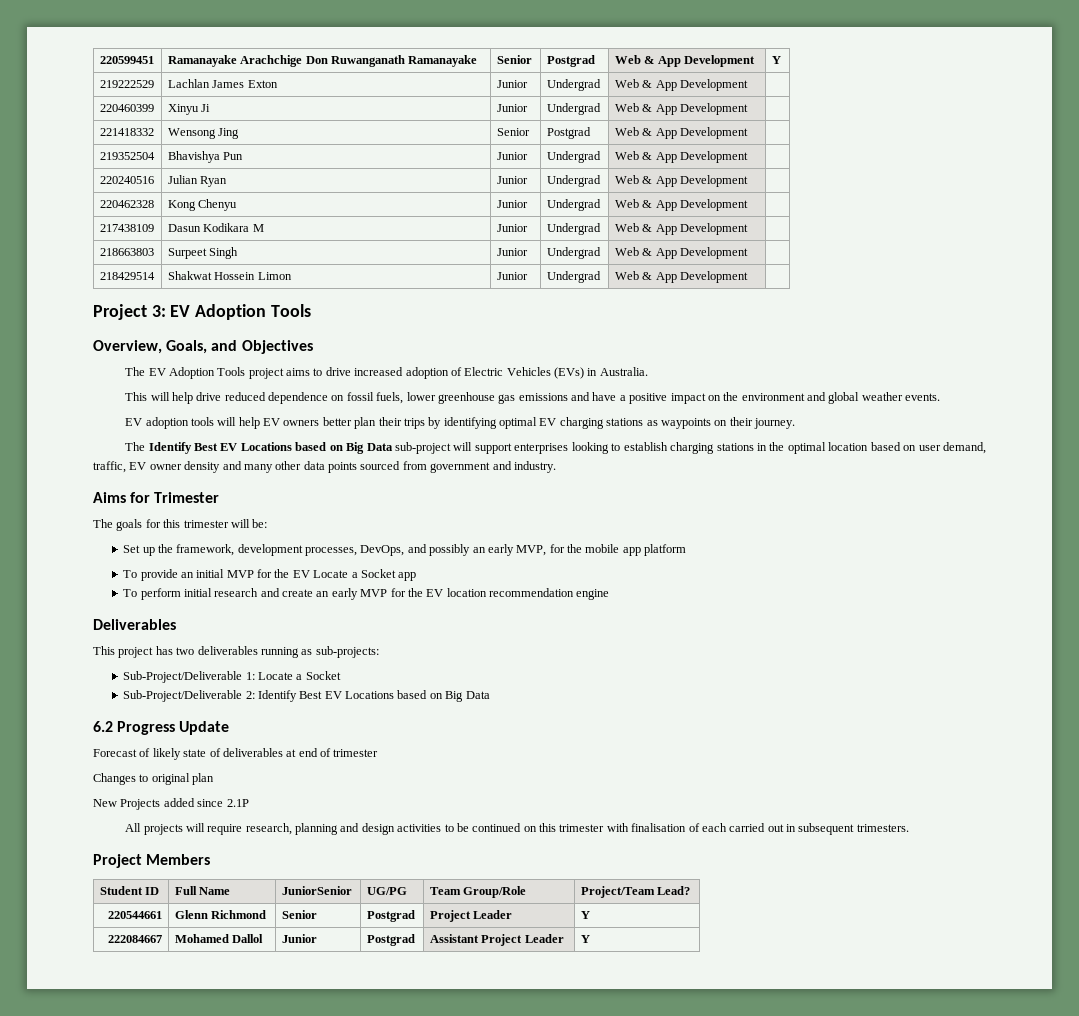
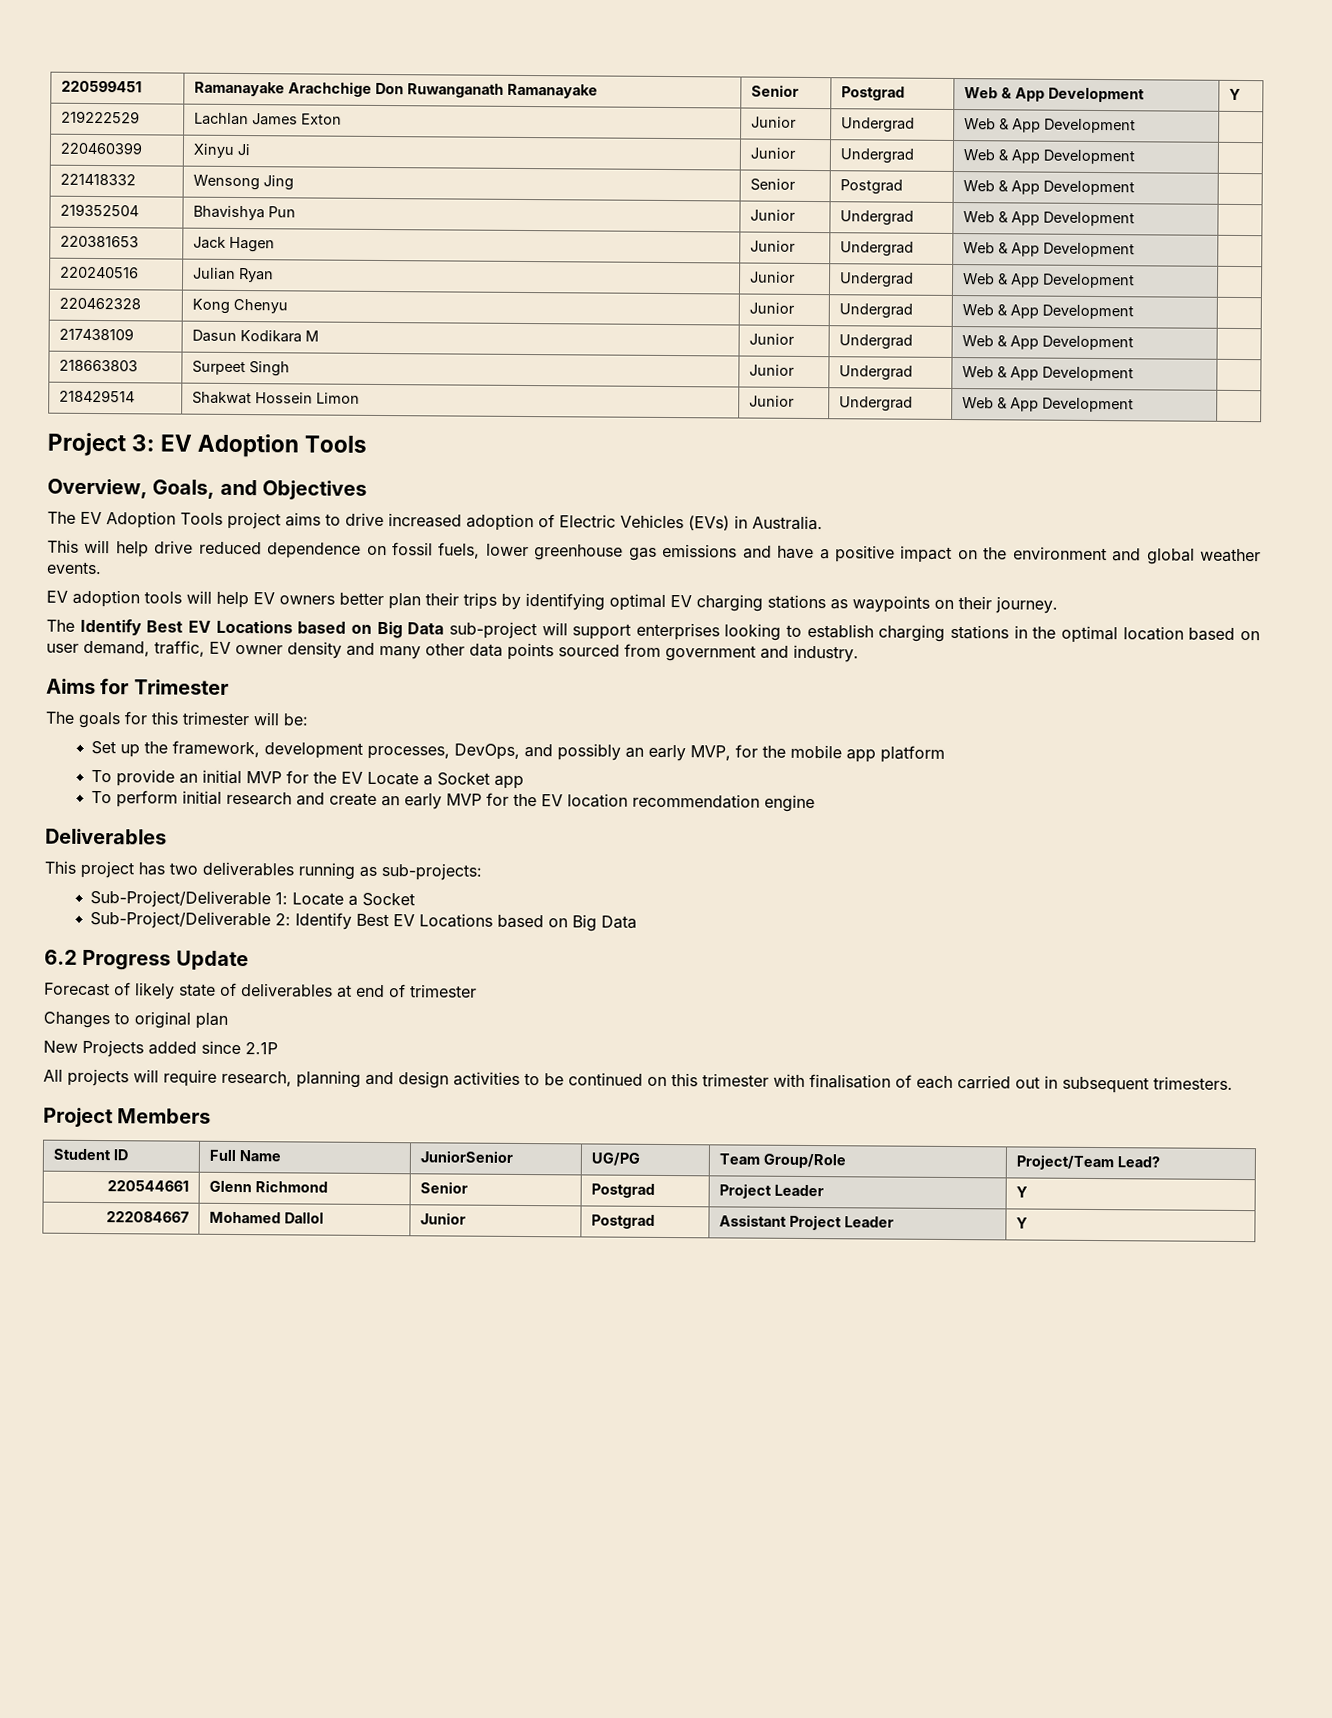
+ 220381653 | Jack Hagen | Junior | Undergrad | Web & App Development |

